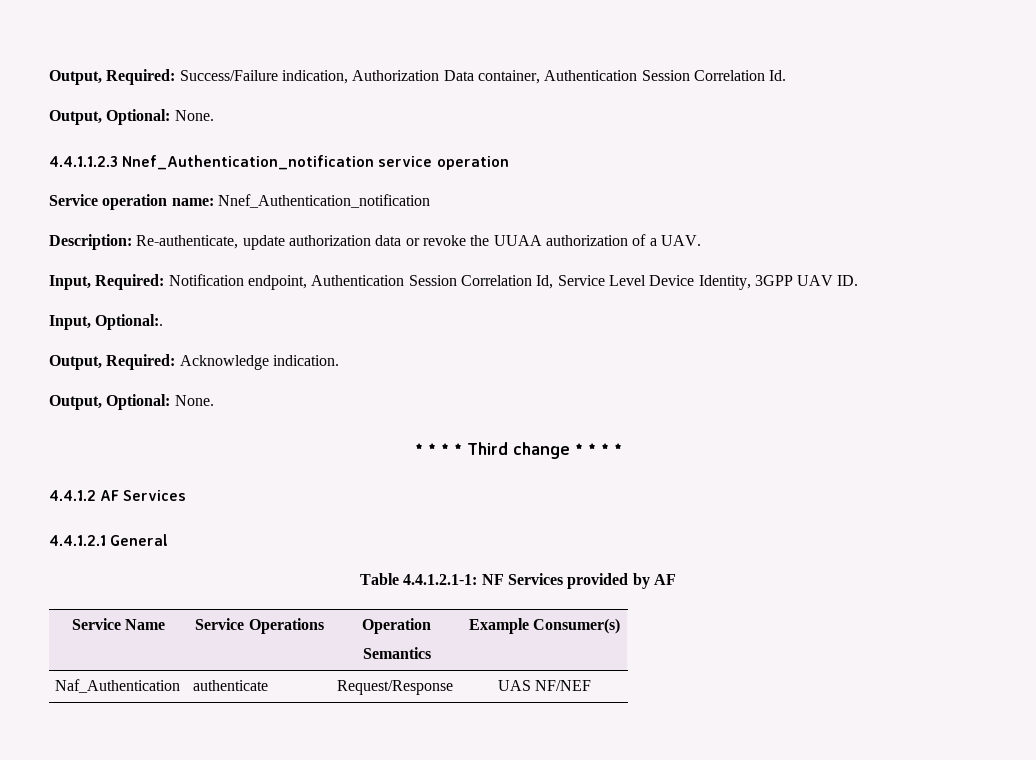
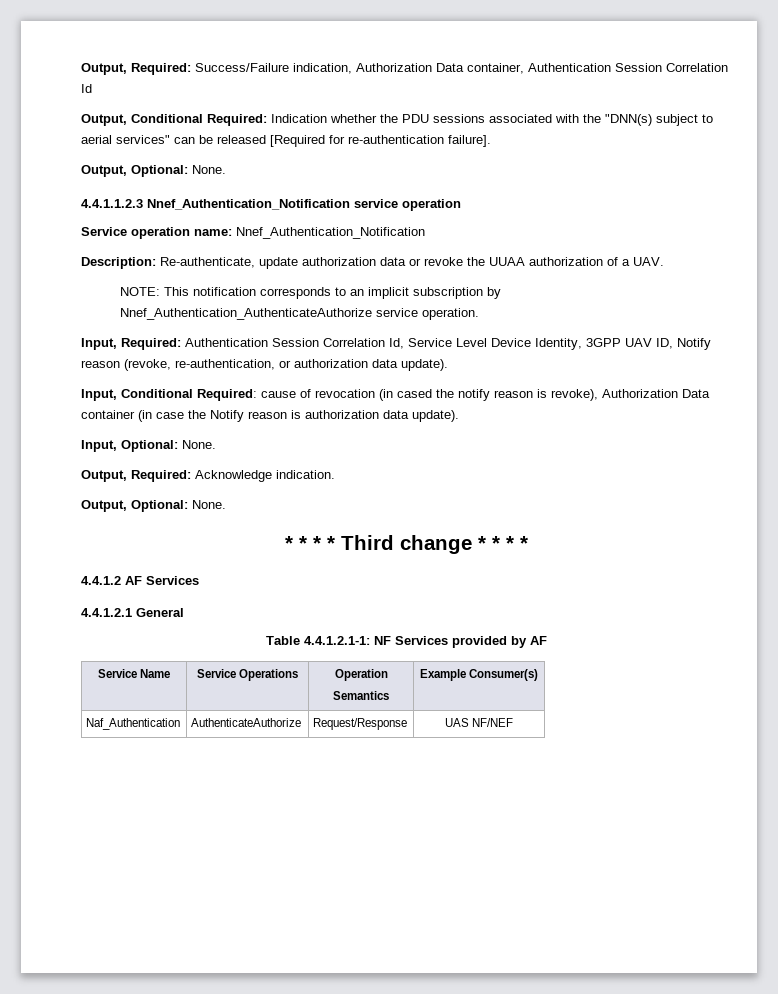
- Output, Required: Success/Failure indication, Authorization Data container, Authentication Session Correlation Id.
+ Output, Required: Success/Failure indication, Authorization Data container, Authentication Session Correlation Id
+ Output, Conditional Required: Indication whether the PDU sessions associated with the "DNN(s) subject to aerial services" can be released [Required for re-authentication failure].
- 4.4.1.1.2.3 Nnef_Authentication_notification service operation
+ 4.4.1.1.2.3 Nnef_Authentication_Notification service operation
- Service operation name: Nnef_Authentication_notification
+ Service operation name: Nnef_Authentication_Notification
+ NOTE: This notification corresponds to an implicit subscription by Nnef_Authentication_AuthenticateAuthorize service operation.
- Input, Required: Notification endpoint, Authentication Session Correlation Id, Service Level Device Identity, 3GPP UAV ID.
- Input, Optional:.
+ Input, Required: Authentication Session Correlation Id, Service Level Device Identity, 3GPP UAV ID, Notify reason (revoke, re-authentication, or authorization data update).
+ Input, Conditional Required: cause of revocation (in cased the notify reason is revoke), Authorization Data container (in case the Notify reason is authorization data update).
+ Input, Optional: None.
- Naf_Authentication | authenticate | Request/Response | UAS NF/NEF
+ Naf_Authentication | AuthenticateAuthorize | Request/Response | UAS NF/NEF

